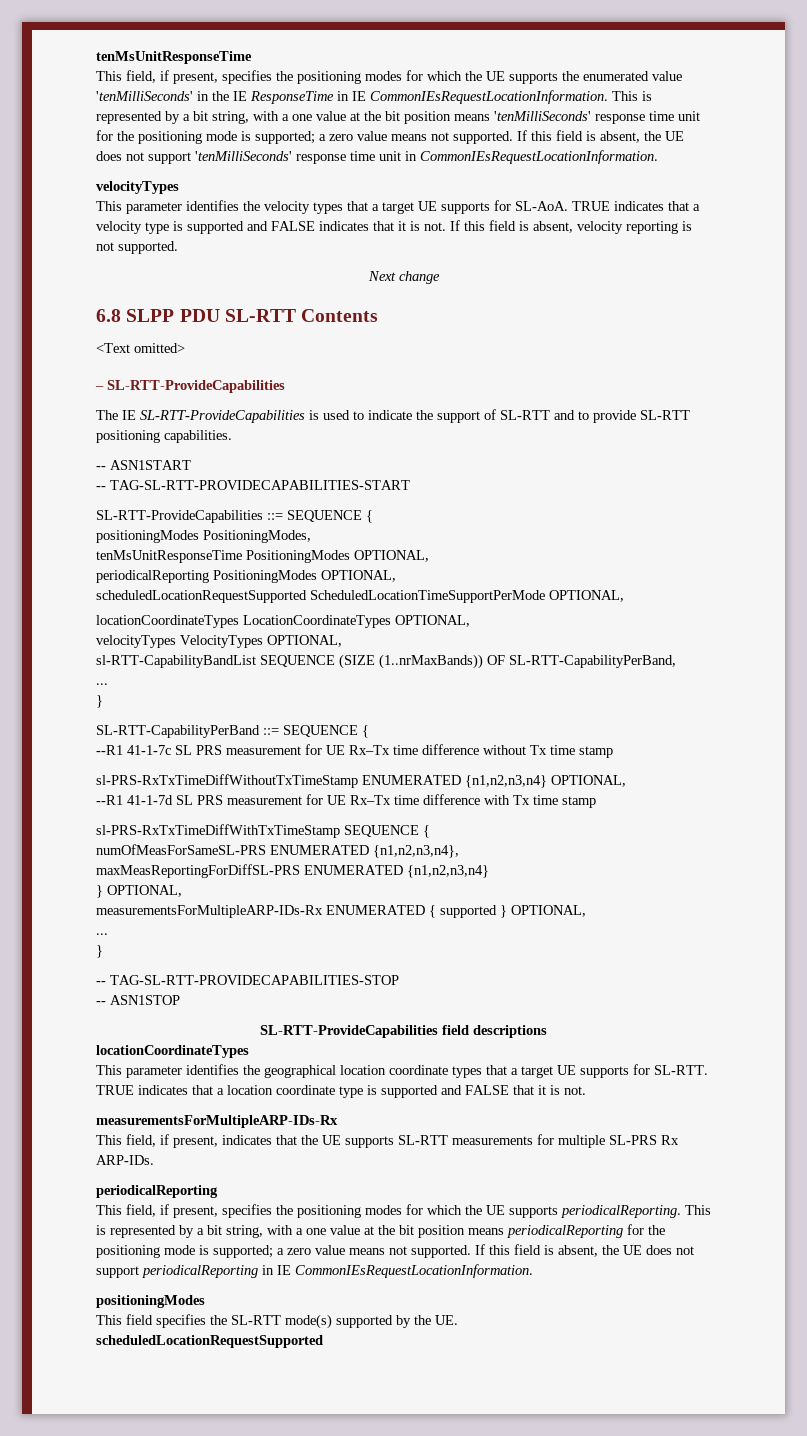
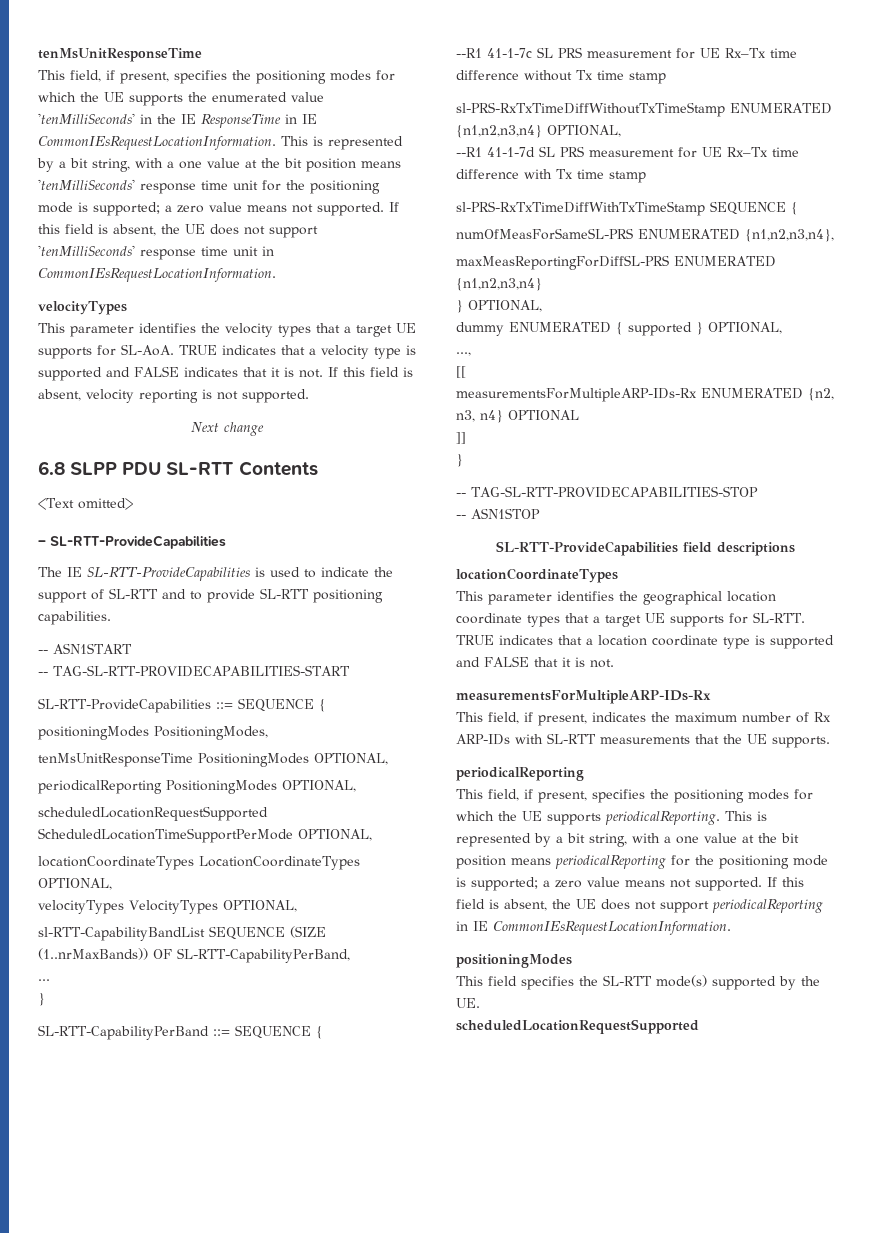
- measurementsForMultipleARP-IDs-Rx ENUMERATED { supported } OPTIONAL,
- ...
+ dummy ENUMERATED { supported } OPTIONAL,
+ ...,
+ [[
+ measurementsForMultipleARP-IDs-Rx ENUMERATED {n2, n3, n4} OPTIONAL
+ ]]
- This field, if present, indicates that the UE supports SL-RTT measurements for multiple SL-PRS Rx ARP-IDs.
+ This field, if present, indicates the maximum number of Rx ARP-IDs with SL-RTT measurements that the UE supports.

